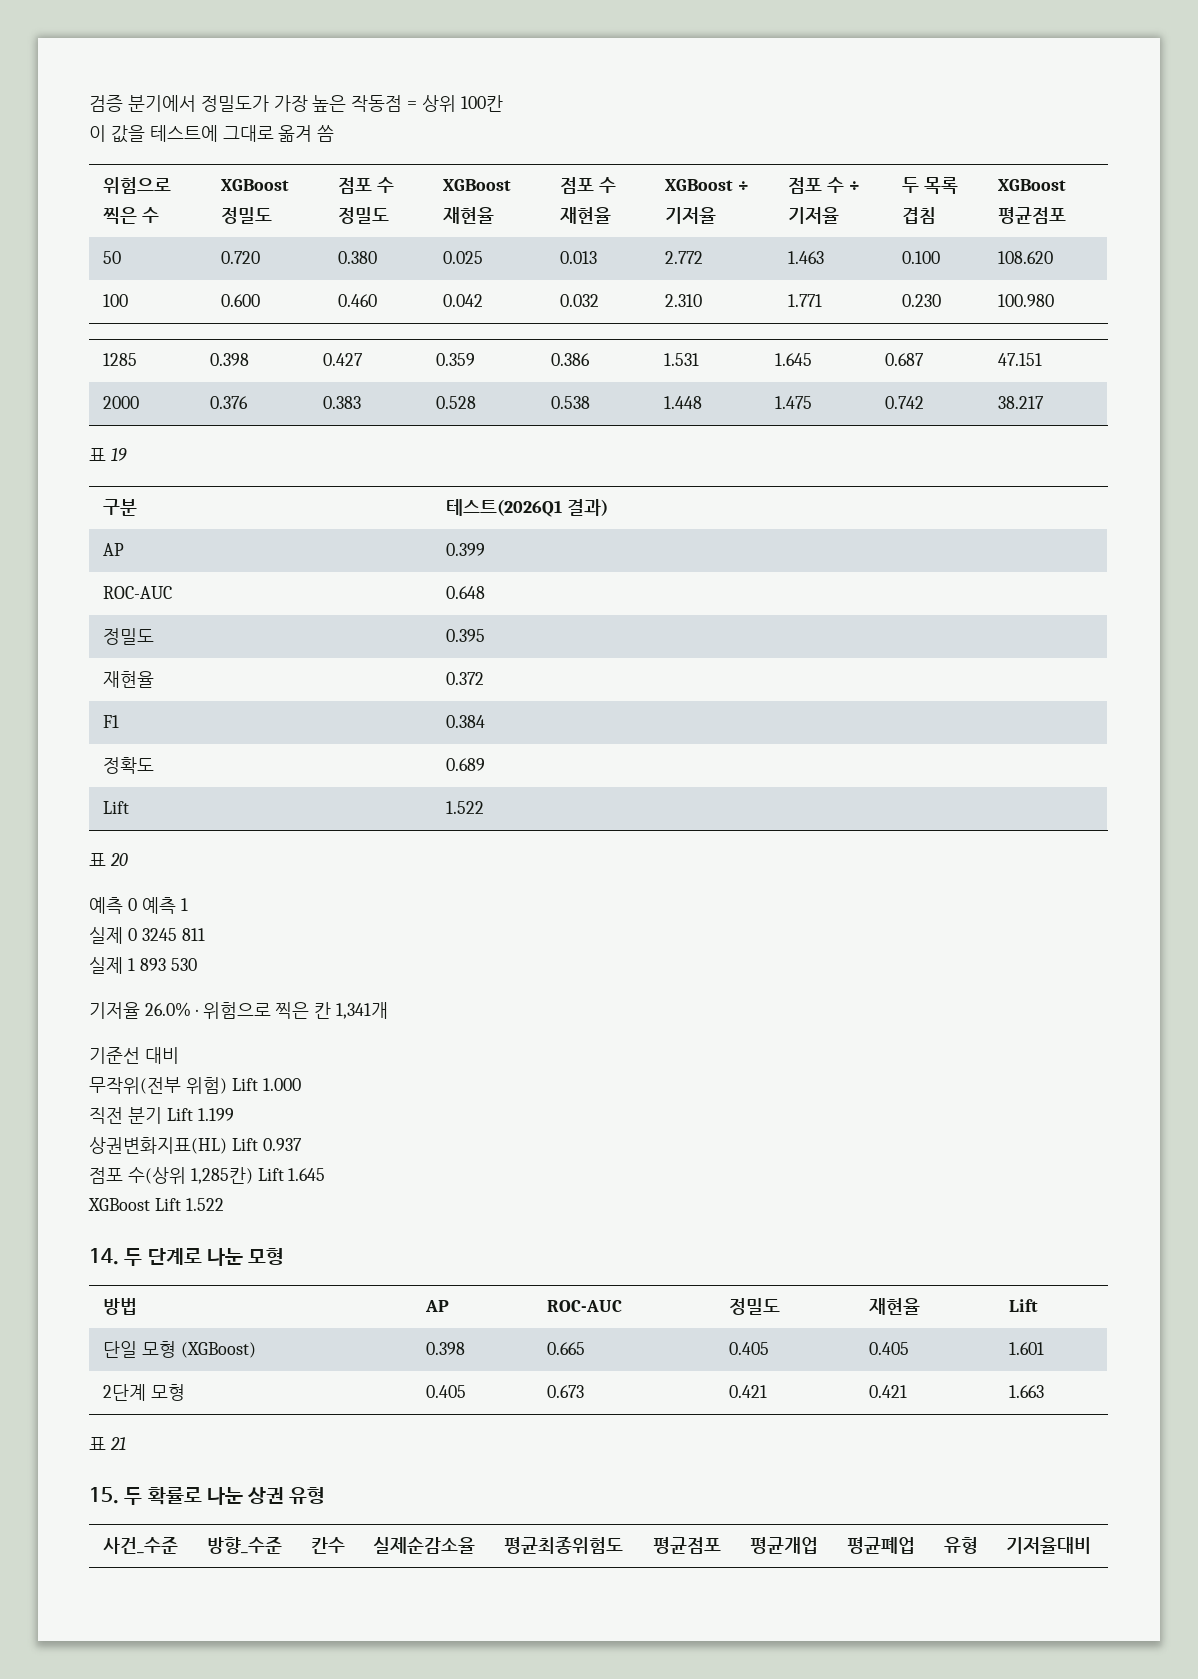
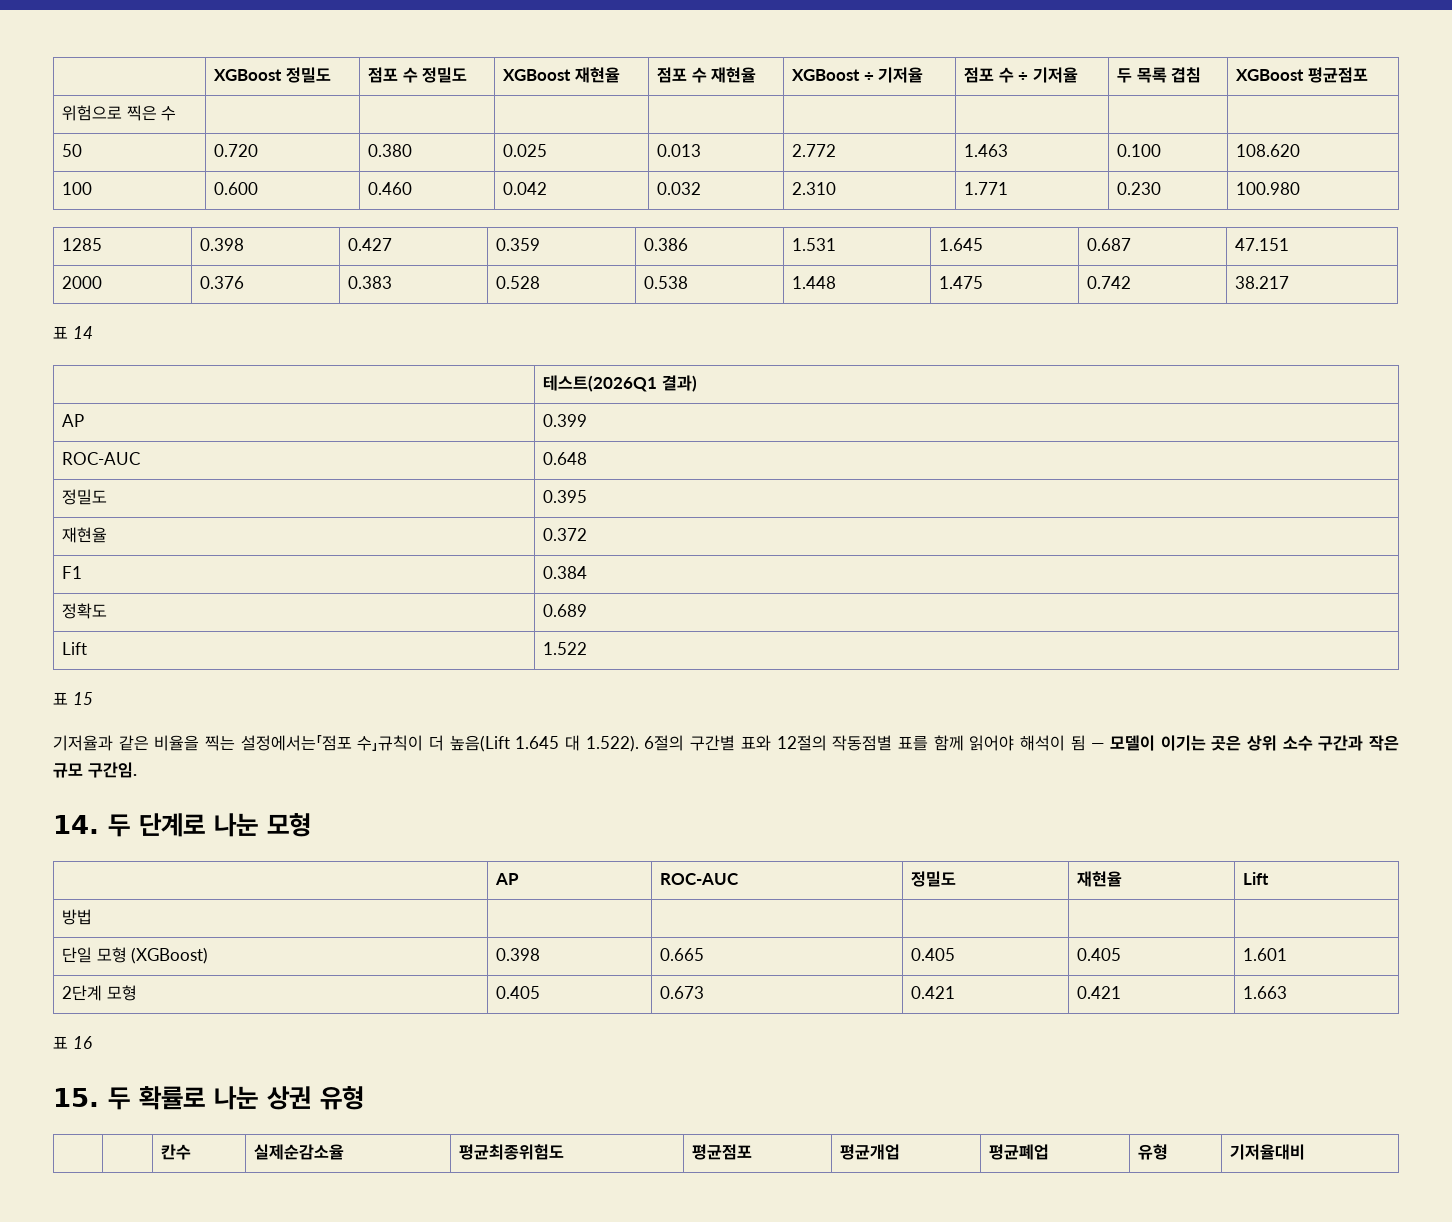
- 검증 분기에서 정밀도가 가장 높은 작동점 = 상위 100칸
- 이 값을 테스트에 그대로 옮겨 씀
- 위험으로 찍은 수 | XGBoost 정밀도 | 점포 수 정밀도 | XGBoost 재현율 | 점포 수 재현율 | XGBoost ÷ 기저율 | 점포 수 ÷ 기저율 | 두 목록 겹침 | XGBoost 평균점포
+ | XGBoost 정밀도 | 점포 수 정밀도 | XGBoost 재현율 | 점포 수 재현율 | XGBoost ÷ 기저율 | 점포 수 ÷ 기저율 | 두 목록 겹침 | XGBoost 평균점포
+ 위험으로 찍은 수 | | | | | | | |
- 표 19
- 구분 | 테스트(2026Q1 결과)
+ 표 14
+ | 테스트(2026Q1 결과)
- 표 20
- 예측 0 예측 1
- 실제 0 3245 811
- 실제 1 893 530
- 기저율 26.0% · 위험으로 찍은 칸 1,341개
- 기준선 대비
- 무작위(전부 위험) Lift 1.000
- 직전 분기 Lift 1.199
- 상권변화지표(HL) Lift 0.937
- 점포 수(상위 1,285칸) Lift 1.645
- XGBoost Lift 1.522
+ 표 15
+ 기저율과 같은 비율을 찍는 설정에서는「점포 수」규칙이 더 높음(Lift 1.645 대 1.522). 6절의 구간별 표와 12절의 작동점별 표를 함께 읽어야 해석이 됨 — 모델이 이기는 곳은 상위 소수 구간과 작은 규모 구간임.
- 방법 | AP | ROC-AUC | 정밀도 | 재현율 | Lift
+ | AP | ROC-AUC | 정밀도 | 재현율 | Lift
+ 방법 | | | | |
- 표 21
+ 표 16
- 사건_수준 | 방향_수준 | 칸수 | 실제순감소율 | 평균최종위험도 | 평균점포 | 평균개업 | 평균폐업 | 유형 | 기저율대비
+ | | 칸수 | 실제순감소율 | 평균최종위험도 | 평균점포 | 평균개업 | 평균폐업 | 유형 | 기저율대비

